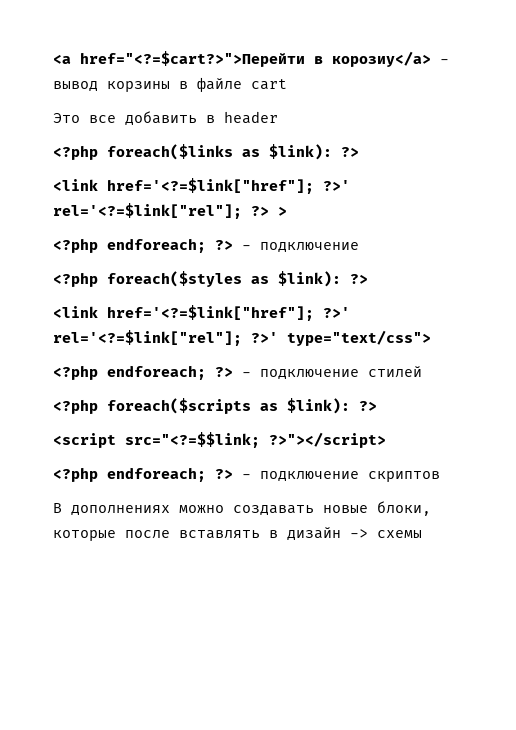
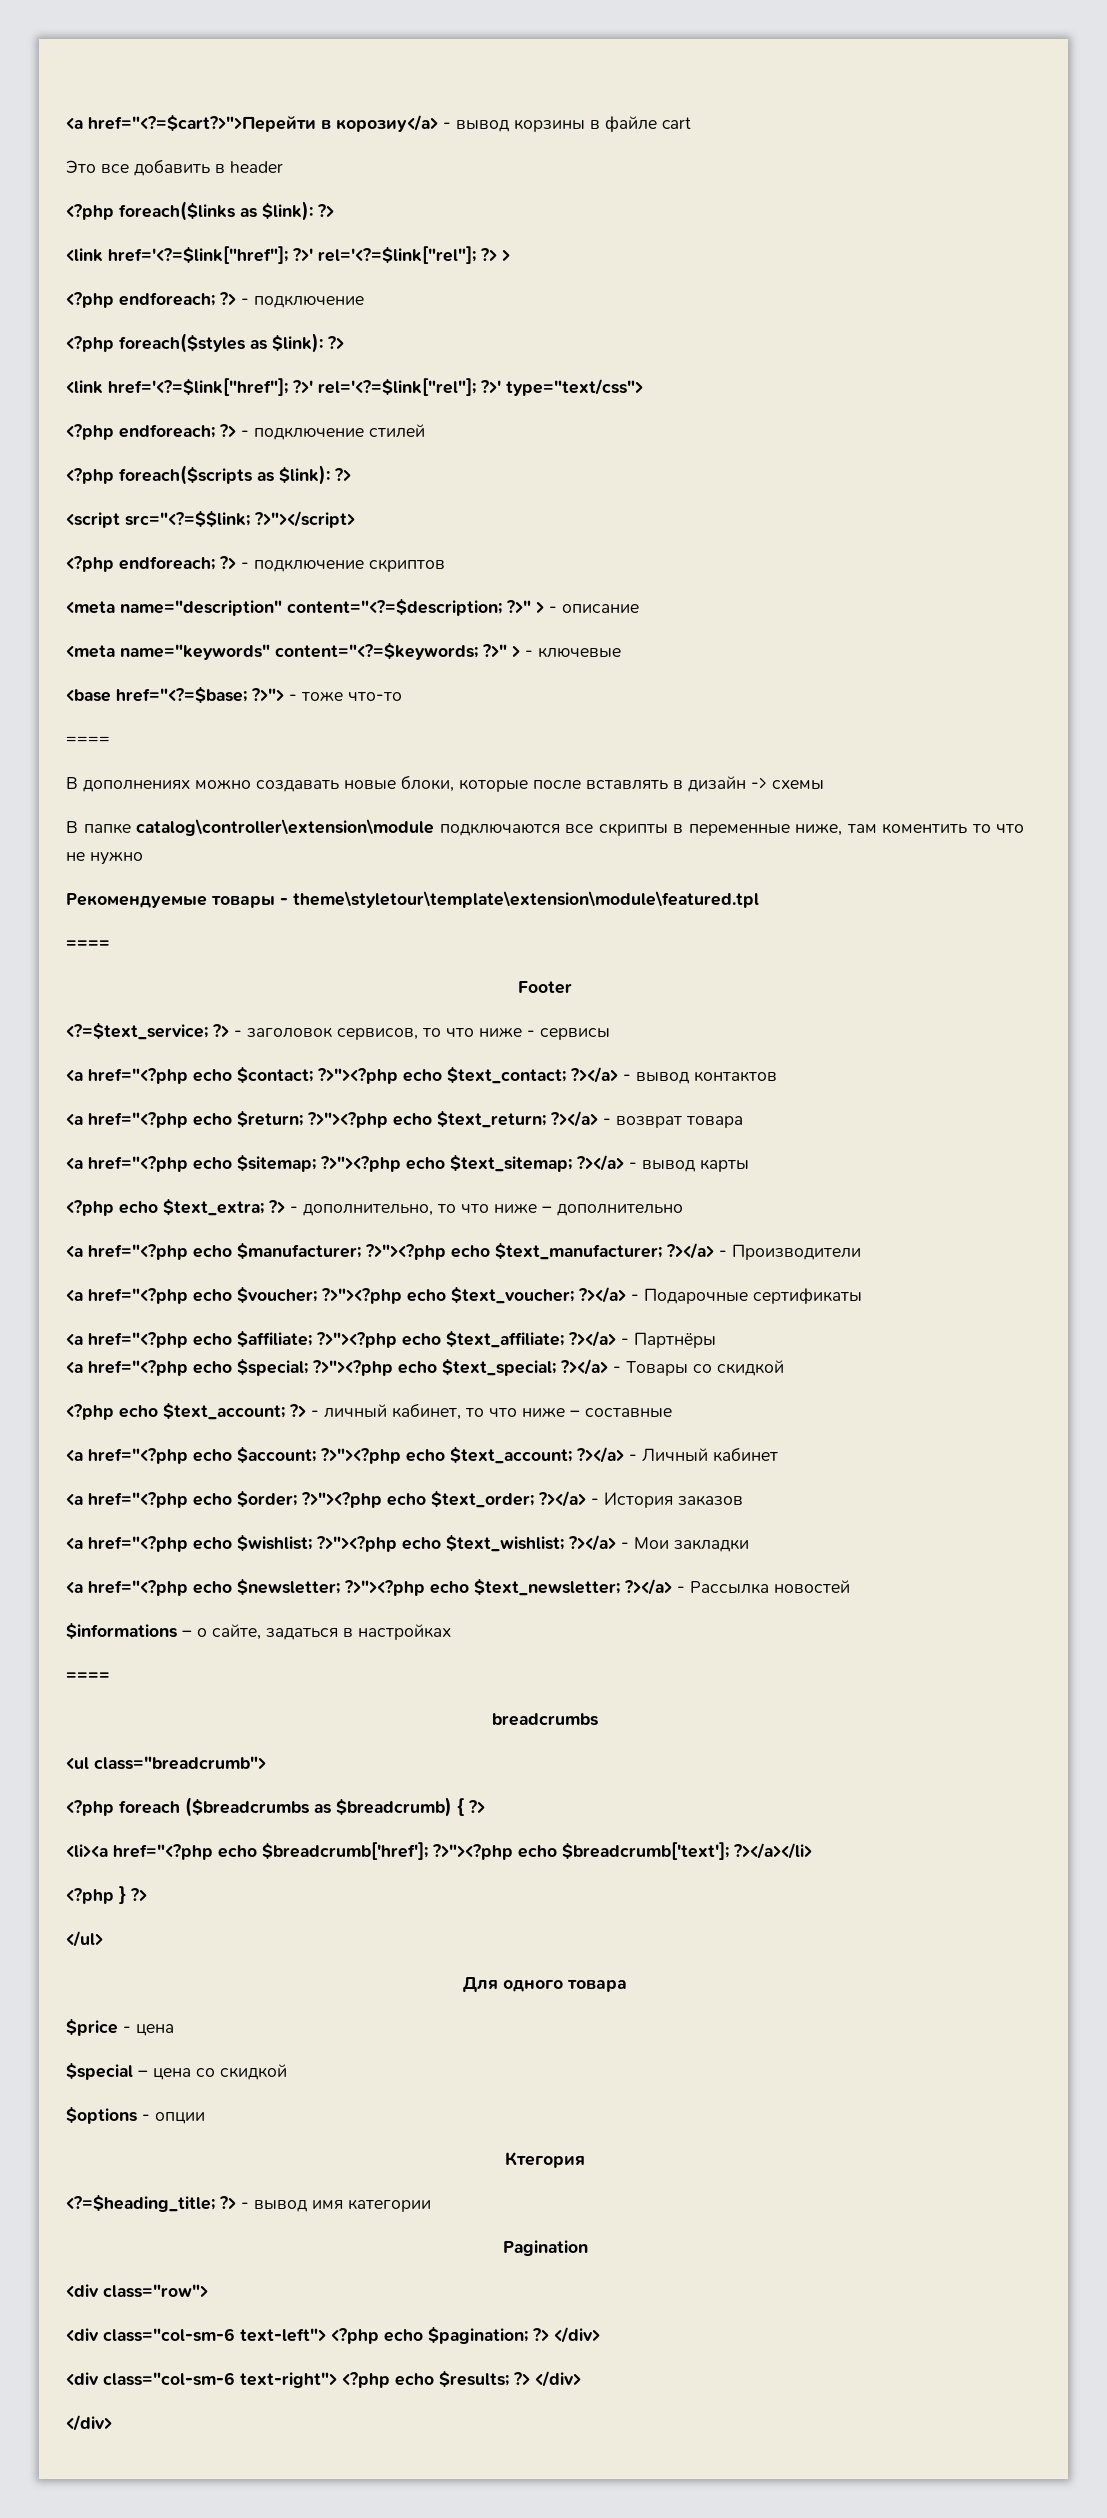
+ <meta name="description" content="<?=$description; ?>" > - описание
+ <meta name="keywords" content="<?=$keywords; ?>" > - ключевые
+ <base href="<?=$base; ?>"> - тоже что-то
+ ====
+ В папке catalog\controller\extension\module подключаются все скрипты в переменные ниже, там коментить то что не нужно
+ Рекомендуемые товары - theme\styletour\template\extension\module\featured.tpl
+ ====
+ Footer
+ <?=$text_service; ?> - заголовок сервисов, то что ниже - сервисы
+ <a href="<?php echo $contact; ?>"><?php echo $text_contact; ?></a> - вывод контактов
+ <a href="<?php echo $return; ?>"><?php echo $text_return; ?></a> - возврат товара
+ <a href="<?php echo $sitemap; ?>"><?php echo $text_sitemap; ?></a> - вывод карты
+ <?php echo $text_extra; ?> - дополнительно, то что ниже – дополнительно
+ <a href="<?php echo $manufacturer; ?>"><?php echo $text_manufacturer; ?></a> - Производители
+ <a href="<?php echo $voucher; ?>"><?php echo $text_voucher; ?></a> - Подарочные сертификаты
+ <a href="<?php echo $affiliate; ?>"><?php echo $text_affiliate; ?></a> - Партнёры
+ <a href="<?php echo $special; ?>"><?php echo $text_special; ?></a> - Товары со скидкой
+ <?php echo $text_account; ?> - личный кабинет, то что ниже – составные
+ <a href="<?php echo $account; ?>"><?php echo $text_account; ?></a> - Личный кабинет
+ <a href="<?php echo $order; ?>"><?php echo $text_order; ?></a> - История заказов
+ <a href="<?php echo $wishlist; ?>"><?php echo $text_wishlist; ?></a> - Мои закладки
+ <a href="<?php echo $newsletter; ?>"><?php echo $text_newsletter; ?></a> - Рассылка новостей
+ $informations – о сайте, задаться в настройках
+ ====
+ breadcrumbs
+ <ul class="breadcrumb">
+ <?php foreach ($breadcrumbs as $breadcrumb) { ?>
+ <li><a href="<?php echo $breadcrumb['href']; ?>"><?php echo $breadcrumb['text']; ?></a></li>
+ <?php } ?>
+ </ul>
+ Для одного товара
+ $price - цена
+ $special – цена со скидкой
+ $options - опции
+ Ктегория
+ <?=$heading_title; ?> - вывод имя категории
+ Pagination
+ <div class="row">
+ <div class="col-sm-6 text-left"> <?php echo $pagination; ?> </div>
+ <div class="col-sm-6 text-right"> <?php echo $results; ?> </div>
+ </div>

